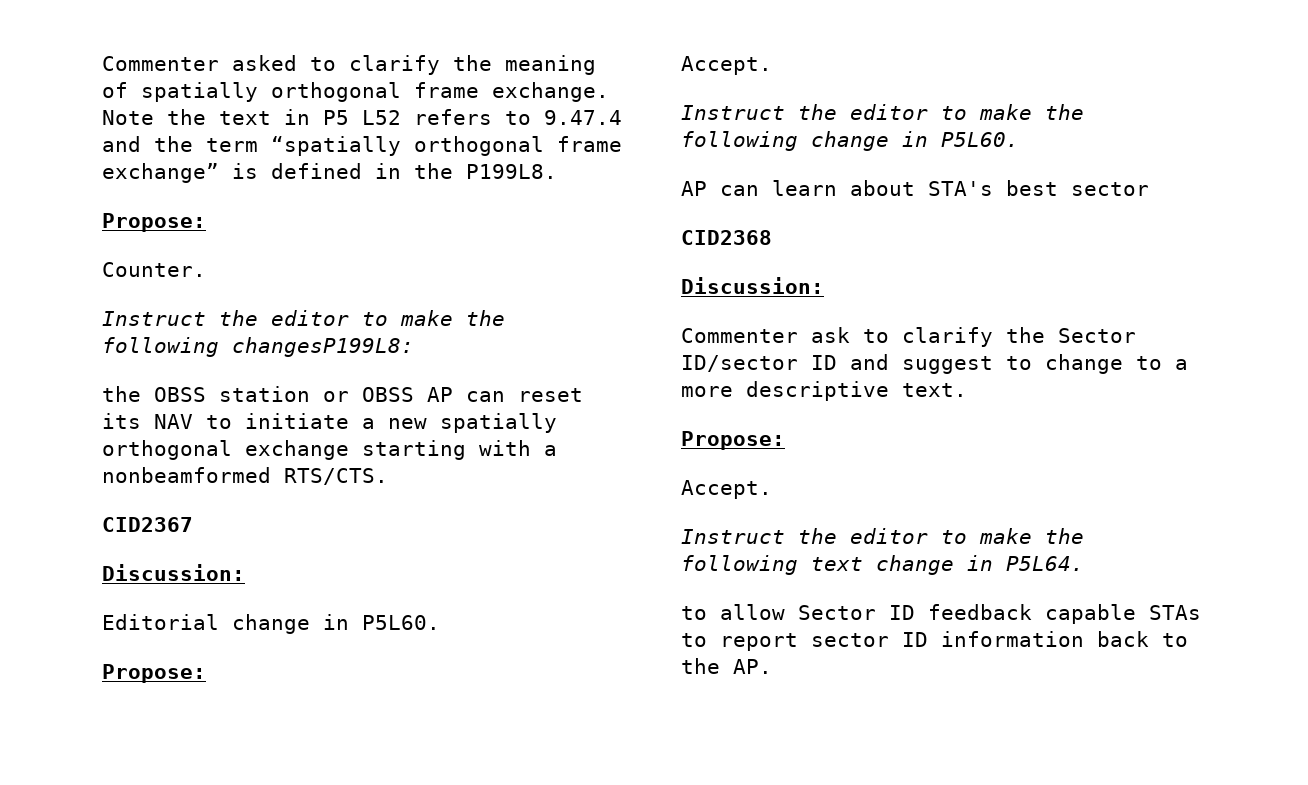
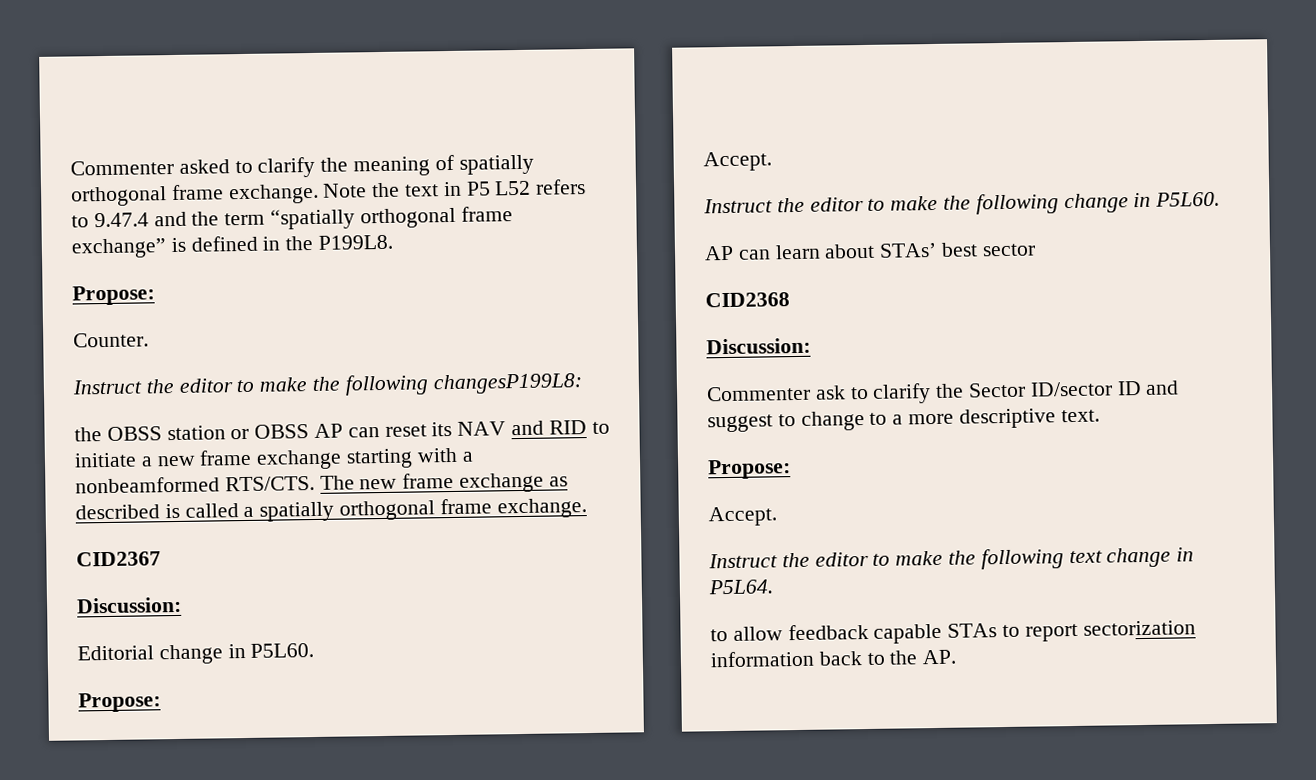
- the OBSS station or OBSS AP can reset its NAV to initiate a new spatially orthogonal exchange starting with a nonbeamformed RTS/CTS.
+ the OBSS station or OBSS AP can reset its NAV and RID to initiate a new frame exchange starting with a nonbeamformed RTS/CTS. The new frame exchange as described is called a spatially orthogonal frame exchange.
- AP can learn about STA's best sector
+ AP can learn about STAs’ best sector
- to allow Sector ID feedback capable STAs to report sector ID information back to the AP.
+ to allow feedback capable STAs to report sectorization information back to the AP.

